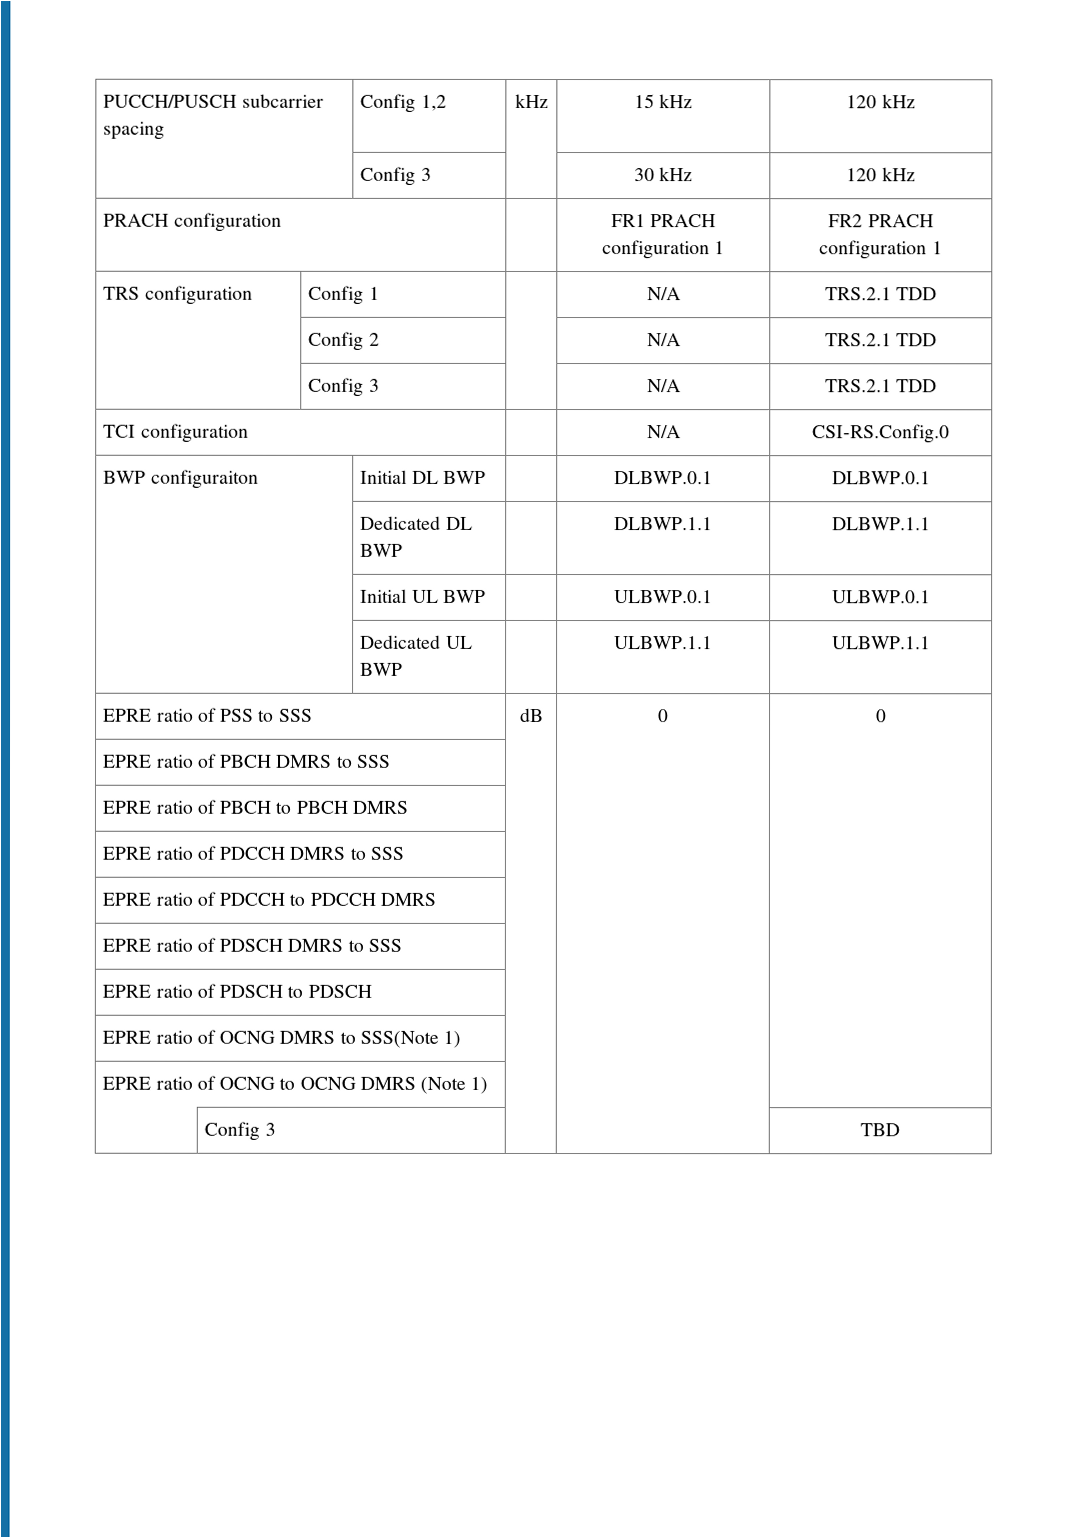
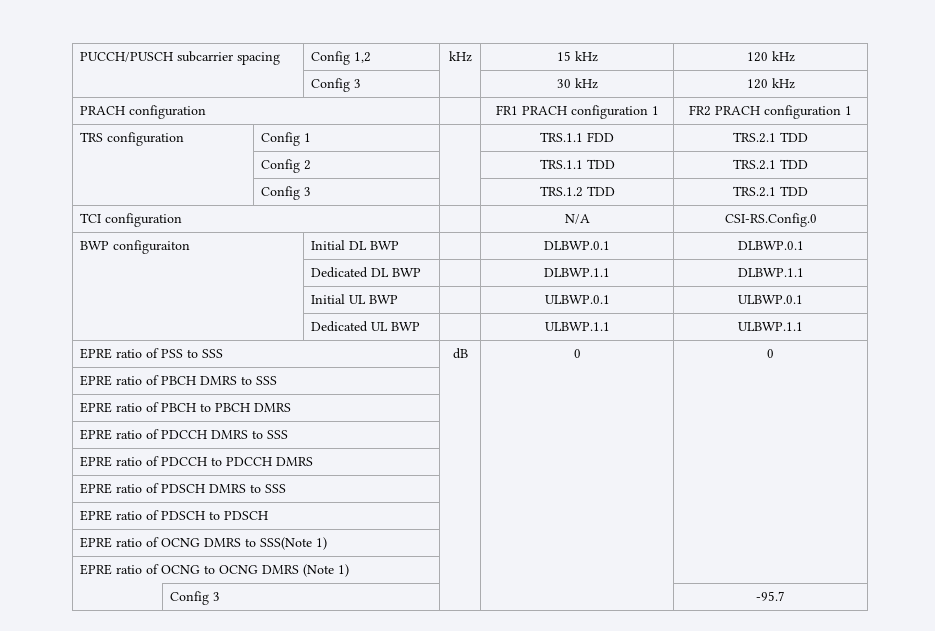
- TRS configuration | Config 1 | | N/A | TRS.2.1 TDD
+ TRS configuration | Config 1 | | TRS.1.1 FDD | TRS.2.1 TDD
- | Config 2 | | N/A | TRS.2.1 TDD
+ | Config 2 | | TRS.1.1 TDD | TRS.2.1 TDD
- | Config 3 | | N/A | TRS.2.1 TDD
+ | Config 3 | | TRS.1.2 TDD | TRS.2.1 TDD
- | Config 3 | | | TBD
+ | Config 3 | | | -95.7

